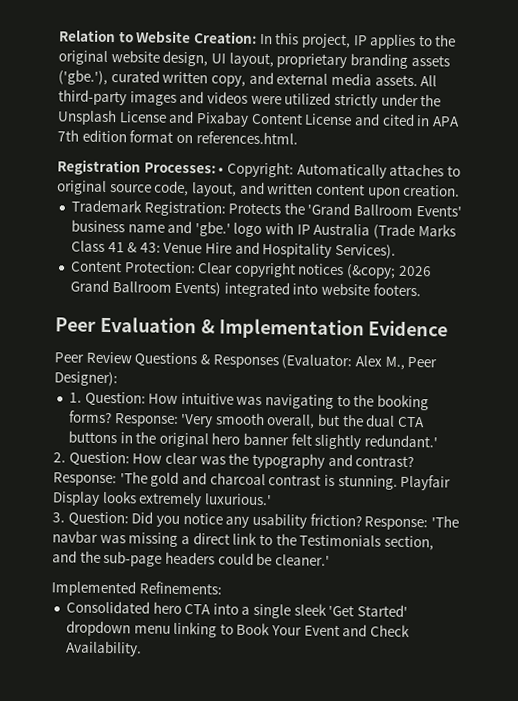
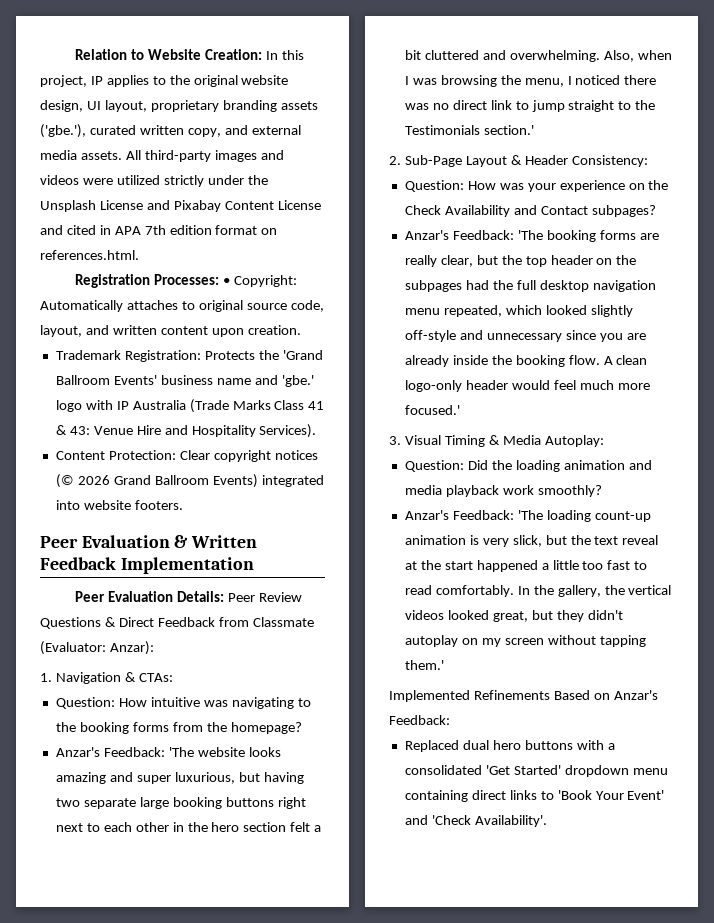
- Content Protection: Clear copyright notices (&copy; 2026 Grand Ballroom Events) integrated into website footers.
+ Content Protection: Clear copyright notices (© 2026 Grand Ballroom Events) integrated into website footers.
- Peer Evaluation & Implementation Evidence
- Peer Review Questions & Responses (Evaluator: Alex M., Peer Designer):
- 1. Question: How intuitive was navigating to the booking forms? Response: 'Very smooth overall, but the dual CTA buttons in the original hero banner felt slightly redundant.'
- 2. Question: How clear was the typography and contrast? Response: 'The gold and charcoal contrast is stunning. Playfair Display looks extremely luxurious.'
- 3. Question: Did you notice any usability friction? Response: 'The navbar was missing a direct link to the Testimonials section, and the sub-page headers could be cleaner.'
- Implemented Refinements:
- Consolidated hero CTA into a single sleek 'Get Started' dropdown menu linking to Book Your Event and Check Availability.
+ Peer Evaluation & Written Feedback Implementation
+ Peer Evaluation Details: Peer Review Questions & Direct Feedback from Classmate (Evaluator: Anzar):
+ 1. Navigation & CTAs:
+ Question: How intuitive was navigating to the booking forms from the homepage?
+ Anzar's Feedback: 'The website looks amazing and super luxurious, but having two separate large booking buttons right next to each other in the hero section felt a bit cluttered and overwhelming. Also, when I was browsing the menu, I noticed there was no direct link to jump straight to the Testimonials section.'
+ 2. Sub-Page Layout & Header Consistency:
+ Question: How was your experience on the Check Availability and Contact subpages?
+ Anzar's Feedback: 'The booking forms are really clear, but the top header on the subpages had the full desktop navigation menu repeated, which looked slightly off-style and unnecessary since you are already inside the booking flow. A clean logo-only header would feel much more focused.'
+ 3. Visual Timing & Media Autoplay:
+ Question: Did the loading animation and media playback work smoothly?
+ Anzar's Feedback: 'The loading count-up animation is very slick, but the text reveal at the start happened a little too fast to read comfortably. In the gallery, the vertical videos looked great, but they didn't autoplay on my screen without tapping them.'
+ Implemented Refinements Based on Anzar's Feedback:
+ Replaced dual hero buttons with a consolidated 'Get Started' dropdown menu containing direct links to 'Book Your Event' and 'Check Availability'.

